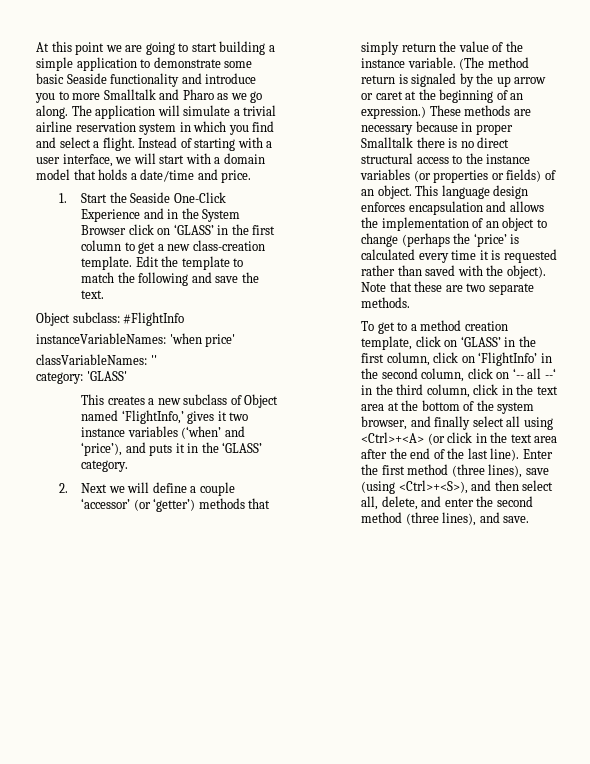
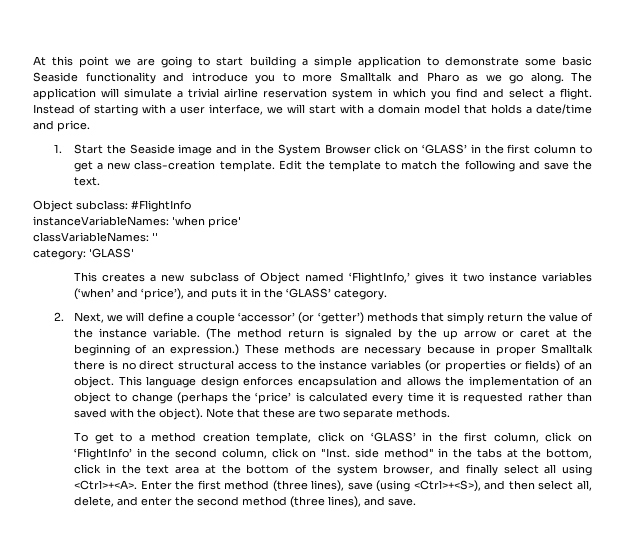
- 1. Start the Seaside One-Click Experience and in the System Browser click on ‘GLASS’ in the first column to get a new class-creation template.
+ 1. Start the Seaside image and in the System Browser click on ‘GLASS’ in the first column to get a new class-creation template.
- 2. Next we will define a couple ‘accessor’ (or ‘getter’) methods that simply return the value of the instance variable.
+ 2. Next, we will define a couple ‘accessor’ (or ‘getter’) methods that simply return the value of the instance variable.
- To get to a method creation template, click on ‘GLASS’ in the first column, click on ‘FlightInfo’ in the second column, click on ‘-- all --‘ in the third column, click in the text area at the bottom of the system browser, and finally select all using <Ctrl>+<A> (or click in the text area after the end of the last line).
+ To get to a method creation template, click on ‘GLASS’ in the first column, click on ‘FlightInfo’ in the second column, click on "Inst. side method" in the tabs at the bottom, click in the text area at the bottom of the system browser, and finally select all using <Ctrl>+<A>.

